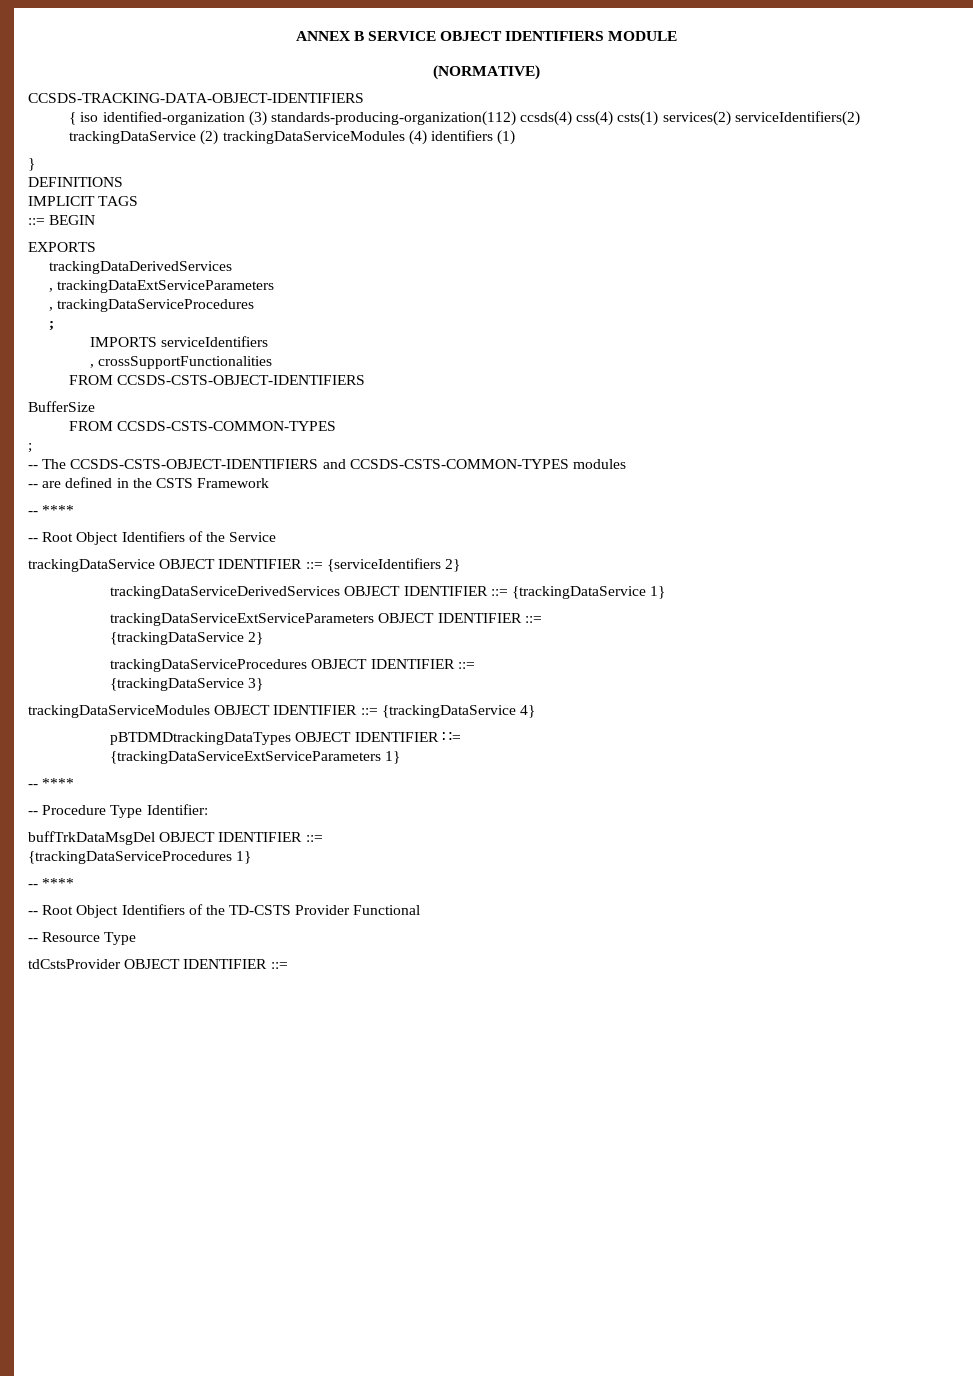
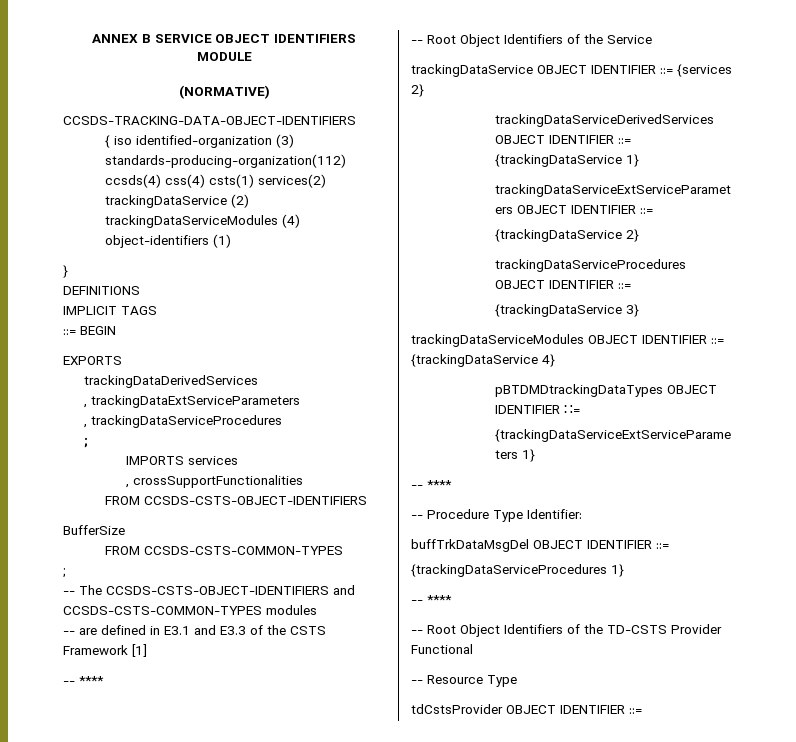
- { iso identified-organization (3) standards-producing-organization(112) ccsds(4) css(4) csts(1) services(2) serviceIdentifiers(2) trackingDataService (2) trackingDataServiceModules (4) identifiers (1)
+ { iso identified-organization (3) standards-producing-organization(112) ccsds(4) css(4) csts(1) services(2) trackingDataService (2) trackingDataServiceModules (4) object-identifiers (1)
- IMPORTS serviceIdentifiers
+ IMPORTS services
- -- are defined in the CSTS Framework
+ -- are defined in E3.1 and E3.3 of the CSTS Framework [1]
- trackingDataService OBJECT IDENTIFIER ::= {serviceIdentifiers 2}
+ trackingDataService OBJECT IDENTIFIER ::= {services 2}

